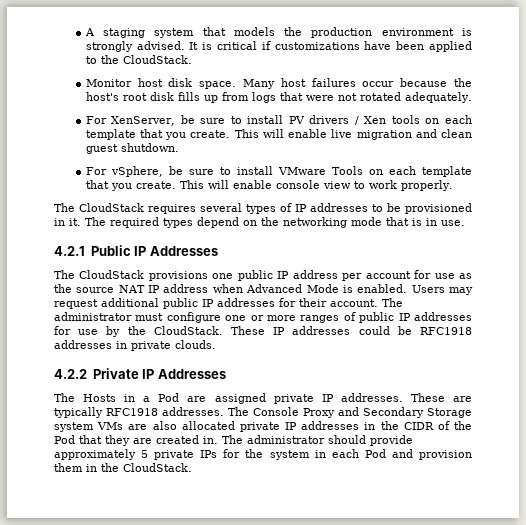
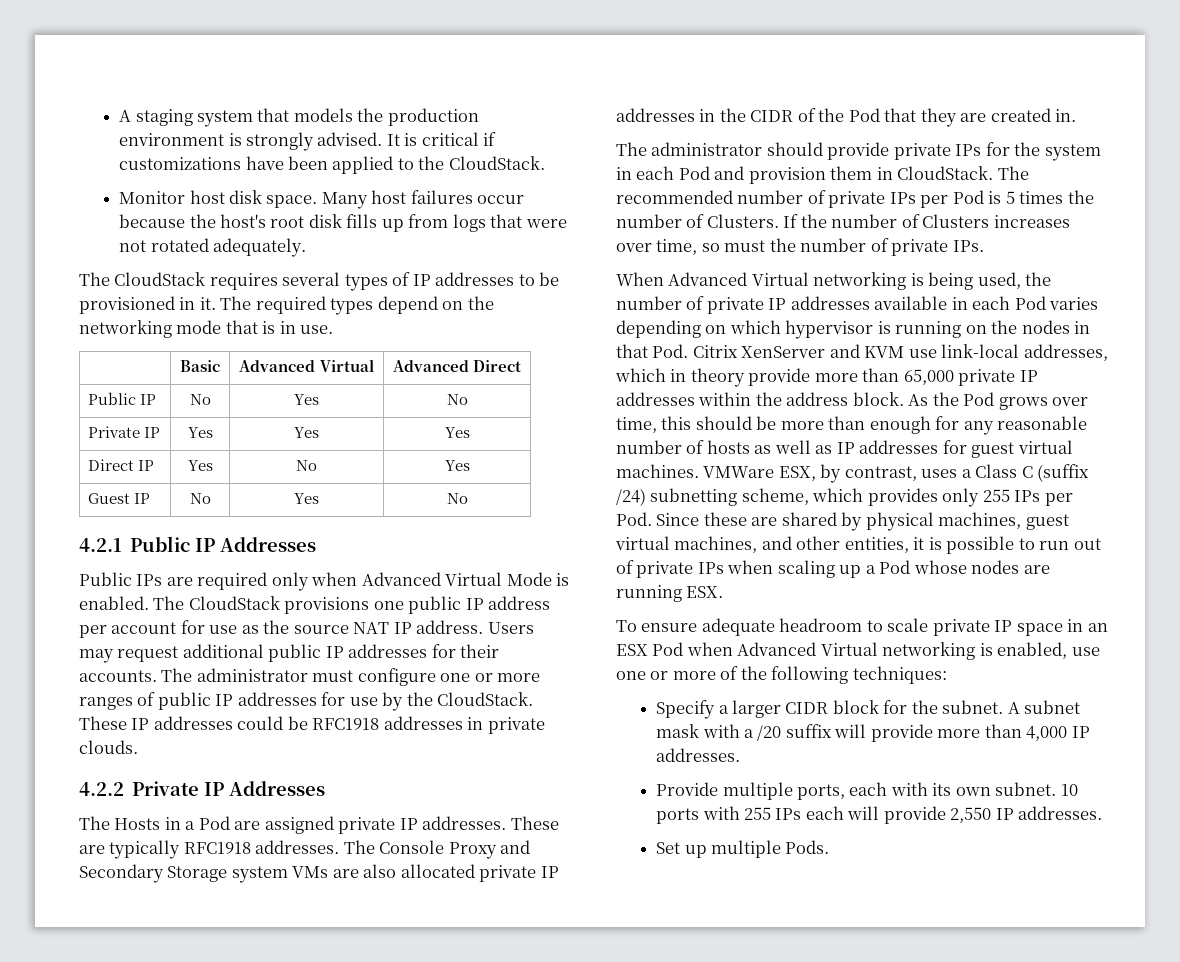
- For XenServer, be sure to install PV drivers / Xen tools on each template that you create. This will enable live migration and clean guest shutdown.
- For vSphere, be sure to install VMware Tools on each template that you create. This will enable console view to work properly.
+ | Basic | Advanced Virtual | Advanced Direct
+ Public IP | No | Yes | No
+ Private IP | Yes | Yes | Yes
+ Direct IP | Yes | No | Yes
+ Guest IP | No | Yes | No
  4.2.1 Public IP Addresses
- The CloudStack provisions one public IP address per account for use as the source NAT IP address when Advanced Mode is enabled.
+ Public IPs are required only when Advanced Virtual Mode is enabled. The CloudStack provisions one public IP address per account for use as the source NAT IP address.
- Users may request additional public IP addresses for their account.
+ Users may request additional public IP addresses for their accounts.
- The Console Proxy and Secondary Storage system VMs are also allocated private IP addresses in the CIDR of the Pod that they are created in. The administrator should provide approximately 5 private IPs for the system in each Pod and provision them in the CloudStack.
+ The Console Proxy and Secondary Storage system VMs are also allocated private IP addresses in the CIDR of the Pod that they are created in.
+ The administrator should provide private IPs for the system in each Pod and provision them in CloudStack. The recommended number of private IPs per Pod is 5 times the number of Clusters. If the number of Clusters increases over time, so must the number of private IPs.
+ When Advanced Virtual networking is being used, the number of private IP addresses available in each Pod varies depending on which hypervisor is running on the nodes in that Pod. Citrix XenServer and KVM use link-local addresses, which in theory provide more than 65,000 private IP addresses within the address block. As the Pod grows over time, this should be more than enough for any reasonable number of hosts as well as IP addresses for guest virtual machines. VMWare ESX, by contrast, uses a Class C (suffix /24) subnetting scheme, which provides only 255 IPs per Pod. Since these are shared by physical machines, guest virtual machines, and other entities, it is possible to run out of private IPs when scaling up a Pod whose nodes are running ESX.
+ To ensure adequate headroom to scale private IP space in an ESX Pod when Advanced Virtual networking is enabled, use one or more of the following techniques:
+ Specify a larger CIDR block for the subnet. A subnet mask with a /20 suffix will provide more than 4,000 IP addresses.
+ Provide multiple ports, each with its own subnet. 10 ports with 255 IPs each will provide 2,550 IP addresses.
+ Set up multiple Pods.

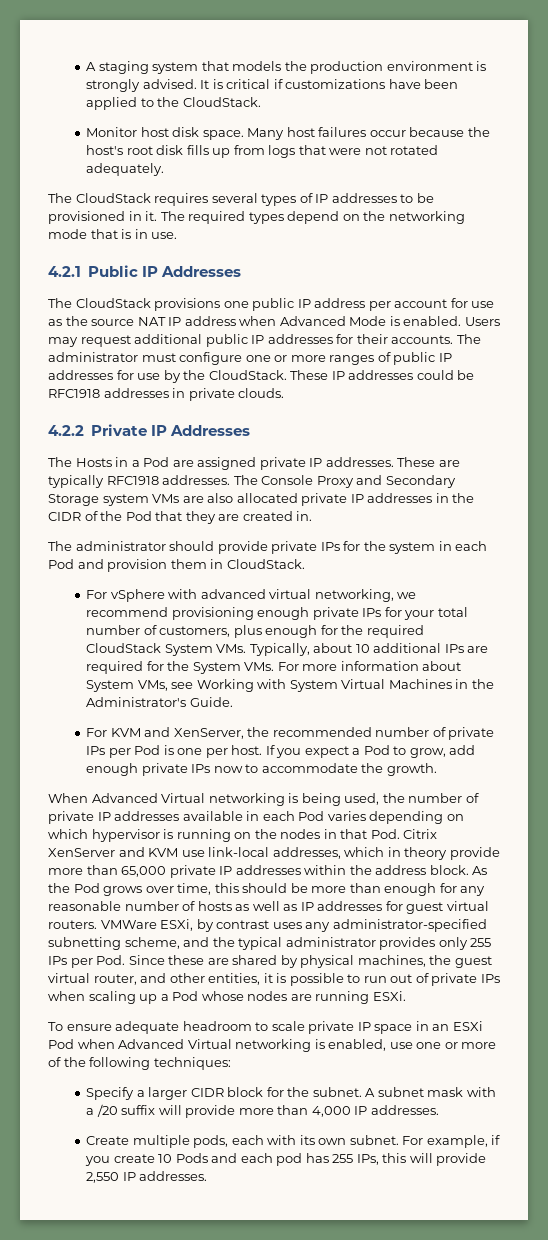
- | Basic | Advanced Virtual | Advanced Direct
- Public IP | No | Yes | No
- Private IP | Yes | Yes | Yes
- Direct IP | Yes | No | Yes
- Guest IP | No | Yes | No
  4.2.1 Public IP Addresses
- Public IPs are required only when Advanced Virtual Mode is enabled. The CloudStack provisions one public IP address per account for use as the source NAT IP address.
+ The CloudStack provisions one public IP address per account for use as the source NAT IP address when Advanced Mode is enabled.
- The administrator should provide private IPs for the system in each Pod and provision them in CloudStack. The recommended number of private IPs per Pod is 5 times the number of Clusters. If the number of Clusters increases over time, so must the number of private IPs.
+ The administrator should provide private IPs for the system in each Pod and provision them in CloudStack.
+ For vSphere with advanced virtual networking, we recommend provisioning enough private IPs for your total number of customers, plus enough for the required CloudStack System VMs. Typically, about 10 additional IPs are required for the System VMs. For more information about System VMs, see Working with System Virtual Machines in the Administrator's Guide.
+ For KVM and XenServer, the recommended number of private IPs per Pod is one per host. If you expect a Pod to grow, add enough private IPs now to accommodate the growth.
- As the Pod grows over time, this should be more than enough for any reasonable number of hosts as well as IP addresses for guest virtual machines. VMWare ESX, by contrast, uses a Class C (suffix /24) subnetting scheme, which provides only 255 IPs per Pod. Since these are shared by physical machines, guest virtual machines, and other entities, it is possible to run out of private IPs when scaling up a Pod whose nodes are running ESX.
+ As the Pod grows over time, this should be more than enough for any reasonable number of hosts as well as IP addresses for guest virtual routers. VMWare ESXi, by contrast uses any administrator-specified subnetting scheme, and the typical administrator provides only 255 IPs per Pod. Since these are shared by physical machines, the guest virtual router, and other entities, it is possible to run out of private IPs when scaling up a Pod whose nodes are running ESXi.
- To ensure adequate headroom to scale private IP space in an ESX Pod when Advanced Virtual networking is enabled, use one or more of the following techniques:
+ To ensure adequate headroom to scale private IP space in an ESXi Pod when Advanced Virtual networking is enabled, use one or more of the following techniques:
- Provide multiple ports, each with its own subnet.
+ Create multiple pods, each with its own subnet.
- 10 ports with 255 IPs each will provide 2,550 IP addresses.
+ For example, if you create 10 Pods and each pod has 255 IPs, this will provide 2,550 IP addresses.
- Set up multiple Pods.

